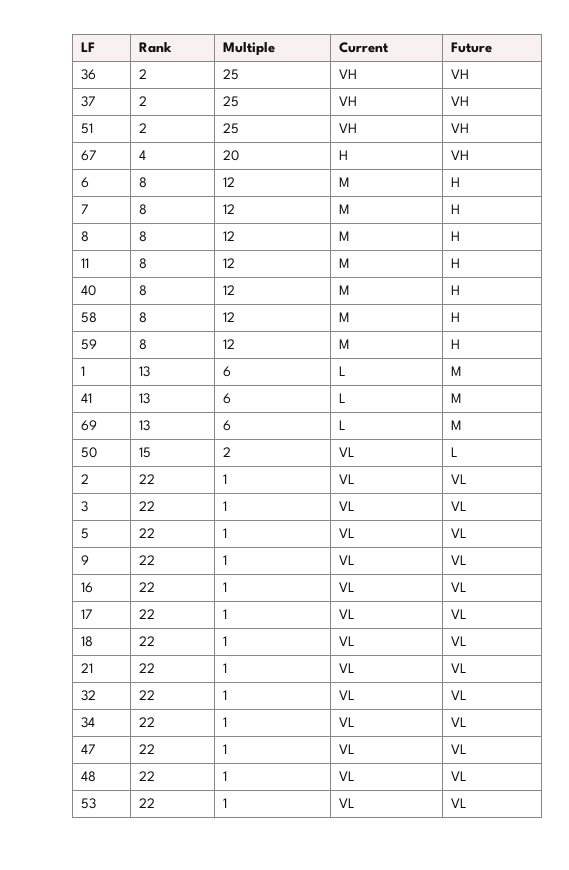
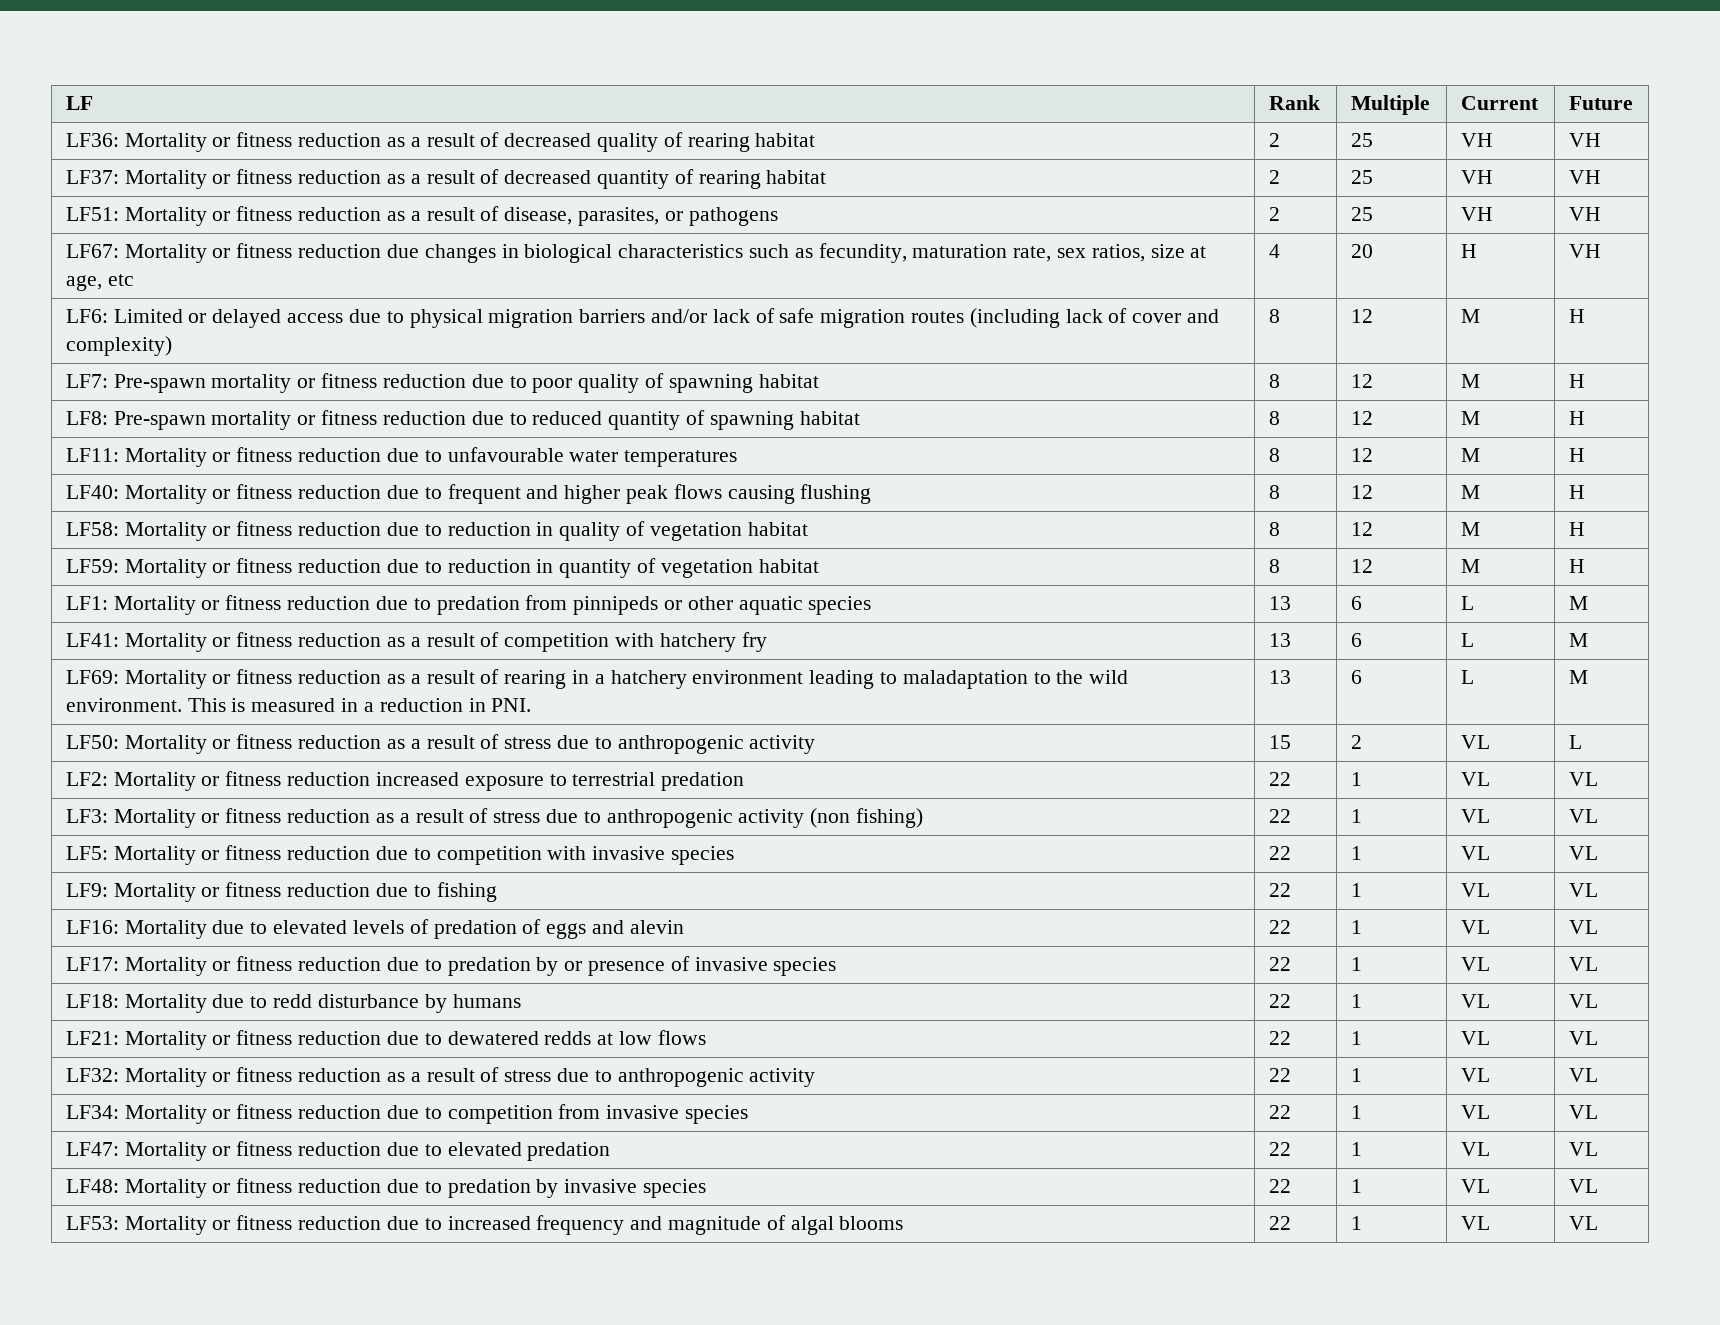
- 36 | 2 | 25 | VH | VH
- 37 | 2 | 25 | VH | VH
- 51 | 2 | 25 | VH | VH
- 67 | 4 | 20 | H | VH
- 6 | 8 | 12 | M | H
- 7 | 8 | 12 | M | H
- 8 | 8 | 12 | M | H
- 11 | 8 | 12 | M | H
- 40 | 8 | 12 | M | H
- 58 | 8 | 12 | M | H
- 59 | 8 | 12 | M | H
- 1 | 13 | 6 | L | M
- 41 | 13 | 6 | L | M
- 69 | 13 | 6 | L | M
- 50 | 15 | 2 | VL | L
- 2 | 22 | 1 | VL | VL
- 3 | 22 | 1 | VL | VL
- 5 | 22 | 1 | VL | VL
- 9 | 22 | 1 | VL | VL
- 16 | 22 | 1 | VL | VL
- 17 | 22 | 1 | VL | VL
- 18 | 22 | 1 | VL | VL
- 21 | 22 | 1 | VL | VL
- 32 | 22 | 1 | VL | VL
- 34 | 22 | 1 | VL | VL
- 47 | 22 | 1 | VL | VL
- 48 | 22 | 1 | VL | VL
- 53 | 22 | 1 | VL | VL
+ LF36: Mortality or fitness reduction as a result of decreased quality of rearing habitat | 2 | 25 | VH | VH
+ LF37: Mortality or fitness reduction as a result of decreased quantity of rearing habitat | 2 | 25 | VH | VH
+ LF51: Mortality or fitness reduction as a result of disease, parasites, or pathogens | 2 | 25 | VH | VH
+ LF67: Mortality or fitness reduction due changes in biological characteristics such as fecundity, maturation rate, sex ratios, size at age, etc | 4 | 20 | H | VH
+ LF6: Limited or delayed access due to physical migration barriers and/or lack of safe migration routes (including lack of cover and complexity) | 8 | 12 | M | H
+ LF7: Pre-spawn mortality or fitness reduction due to poor quality of spawning habitat | 8 | 12 | M | H
+ LF8: Pre-spawn mortality or fitness reduction due to reduced quantity of spawning habitat | 8 | 12 | M | H
+ LF11: Mortality or fitness reduction due to unfavourable water temperatures | 8 | 12 | M | H
+ LF40: Mortality or fitness reduction due to frequent and higher peak flows causing flushing | 8 | 12 | M | H
+ LF58: Mortality or fitness reduction due to reduction in quality of vegetation habitat | 8 | 12 | M | H
+ LF59: Mortality or fitness reduction due to reduction in quantity of vegetation habitat | 8 | 12 | M | H
+ LF1: Mortality or fitness reduction due to predation from pinnipeds or other aquatic species | 13 | 6 | L | M
+ LF41: Mortality or fitness reduction as a result of competition with hatchery fry | 13 | 6 | L | M
+ LF69: Mortality or fitness reduction as a result of rearing in a hatchery environment leading to maladaptation to the wild environment. This is measured in a reduction in PNI. | 13 | 6 | L | M
+ LF50: Mortality or fitness reduction as a result of stress due to anthropogenic activity | 15 | 2 | VL | L
+ LF2: Mortality or fitness reduction increased exposure to terrestrial predation | 22 | 1 | VL | VL
+ LF3: Mortality or fitness reduction as a result of stress due to anthropogenic activity (non fishing) | 22 | 1 | VL | VL
+ LF5: Mortality or fitness reduction due to competition with invasive species | 22 | 1 | VL | VL
+ LF9: Mortality or fitness reduction due to fishing | 22 | 1 | VL | VL
+ LF16: Mortality due to elevated levels of predation of eggs and alevin | 22 | 1 | VL | VL
+ LF17: Mortality or fitness reduction due to predation by or presence of invasive species | 22 | 1 | VL | VL
+ LF18: Mortality due to redd disturbance by humans | 22 | 1 | VL | VL
+ LF21: Mortality or fitness reduction due to dewatered redds at low flows | 22 | 1 | VL | VL
+ LF32: Mortality or fitness reduction as a result of stress due to anthropogenic activity | 22 | 1 | VL | VL
+ LF34: Mortality or fitness reduction due to competition from invasive species | 22 | 1 | VL | VL
+ LF47: Mortality or fitness reduction due to elevated predation | 22 | 1 | VL | VL
+ LF48: Mortality or fitness reduction due to predation by invasive species | 22 | 1 | VL | VL
+ LF53: Mortality or fitness reduction due to increased frequency and magnitude of algal blooms | 22 | 1 | VL | VL

